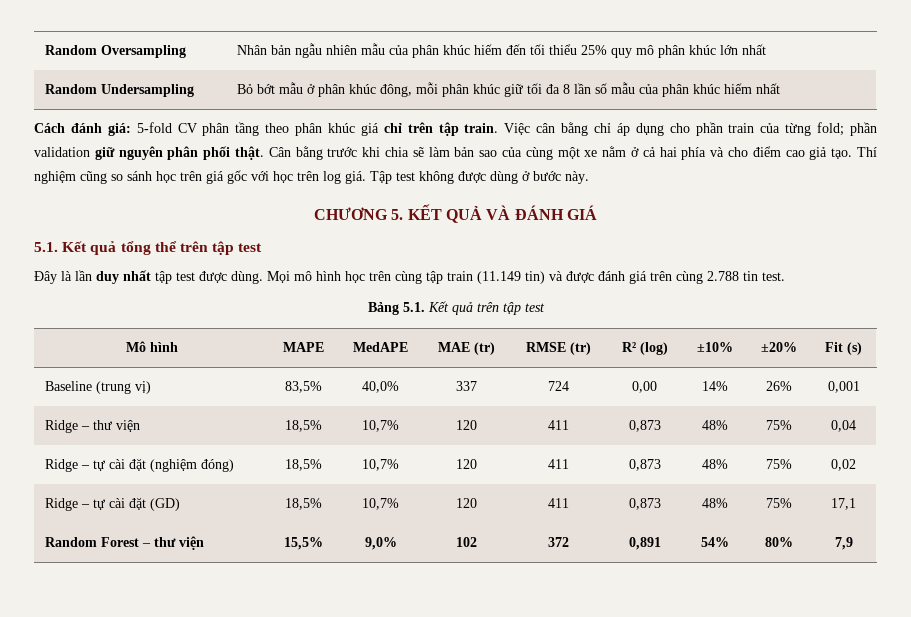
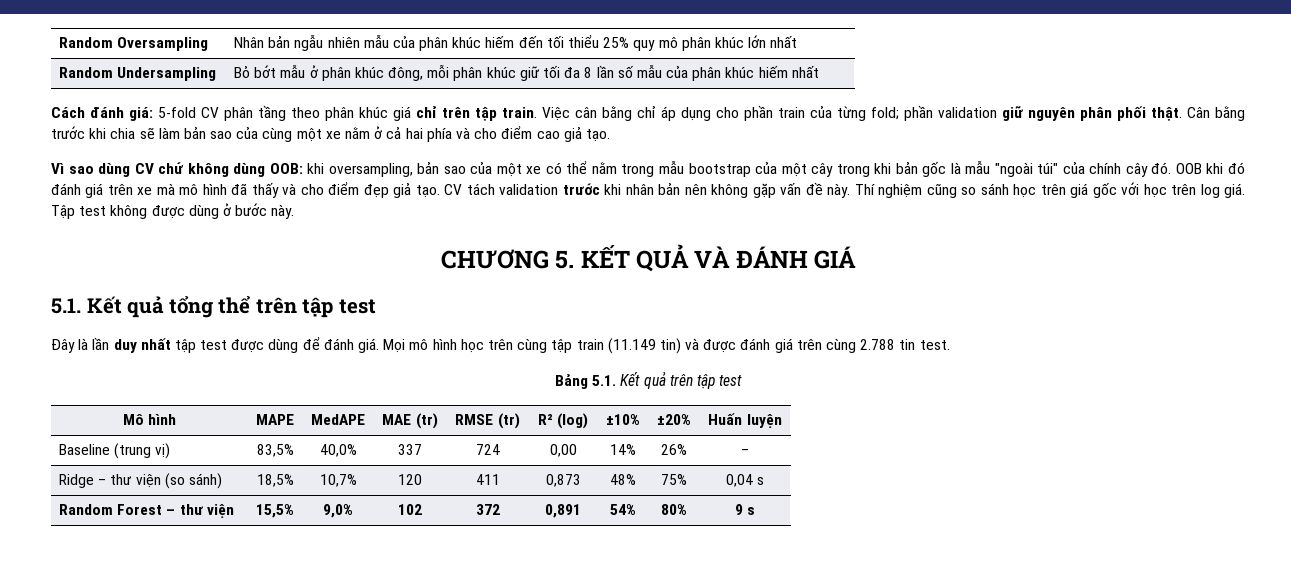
- Cân bằng trước khi chia sẽ làm bản sao của cùng một xe nằm ở cả hai phía và cho điểm cao giả tạo. Thí nghiệm cũng so sánh học trên giá gốc với học trên log giá.
+ Cân bằng trước khi chia sẽ làm bản sao của cùng một xe nằm ở cả hai phía và cho điểm cao giả tạo.
+ Vì sao dùng CV chứ không dùng OOB: khi oversampling, bản sao của một xe có thể nằm trong mẫu bootstrap của một cây trong khi bản gốc là mẫu "ngoài túi" của chính cây đó. OOB khi đó đánh giá trên xe mà mô hình đã thấy và cho điểm đẹp giả tạo. CV tách validation trước khi nhân bản nên không gặp vấn đề này. Thí nghiệm cũng so sánh học trên giá gốc với học trên log giá.
- Đây là lần duy nhất tập test được dùng.
+ Đây là lần duy nhất tập test được dùng để đánh giá.
- Mô hình | MAPE | MedAPE | MAE (tr) | RMSE (tr) | R² (log) | ±10% | ±20% | Fit (s)
+ Mô hình | MAPE | MedAPE | MAE (tr) | RMSE (tr) | R² (log) | ±10% | ±20% | Huấn luyện
- Baseline (trung vị) | 83,5% | 40,0% | 337 | 724 | 0,00 | 14% | 26% | 0,001
+ Baseline (trung vị) | 83,5% | 40,0% | 337 | 724 | 0,00 | 14% | 26% | –
- Ridge – thư viện | 18,5% | 10,7% | 120 | 411 | 0,873 | 48% | 75% | 0,04
- Ridge – tự cài đặt (nghiệm đóng) | 18,5% | 10,7% | 120 | 411 | 0,873 | 48% | 75% | 0,02
- Ridge – tự cài đặt (GD) | 18,5% | 10,7% | 120 | 411 | 0,873 | 48% | 75% | 17,1
+ Ridge – thư viện (so sánh) | 18,5% | 10,7% | 120 | 411 | 0,873 | 48% | 75% | 0,04 s
- Random Forest – thư viện | 15,5% | 9,0% | 102 | 372 | 0,891 | 54% | 80% | 7,9
+ Random Forest – thư viện | 15,5% | 9,0% | 102 | 372 | 0,891 | 54% | 80% | 9 s

